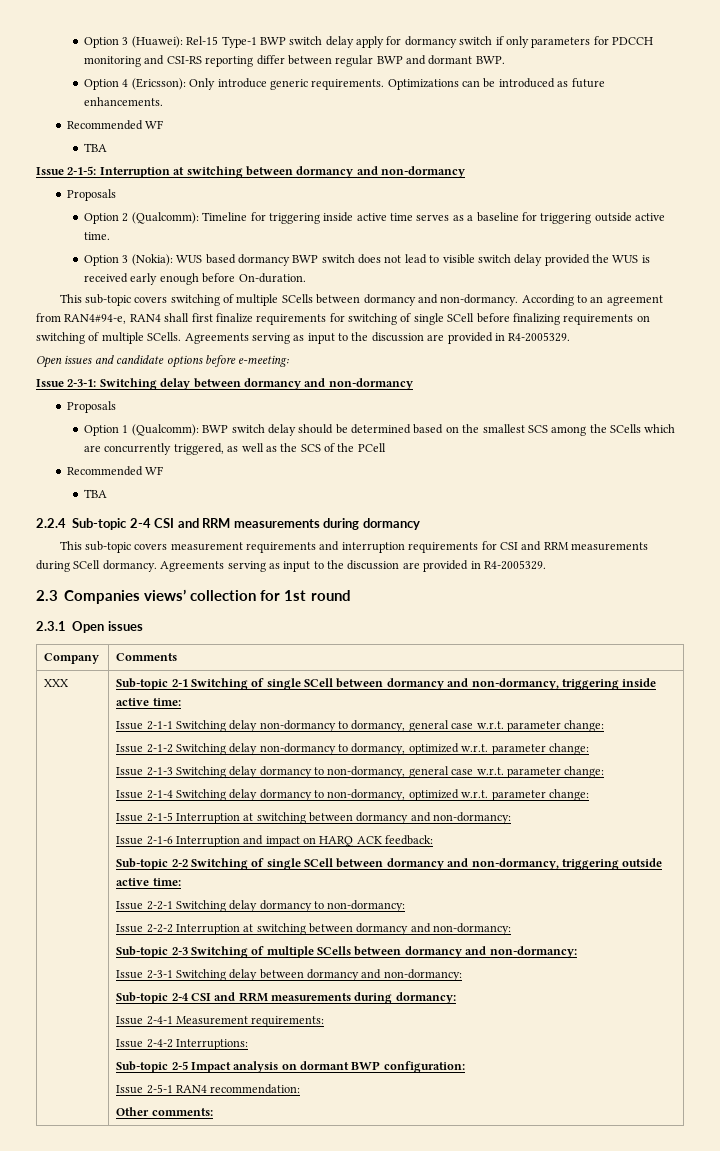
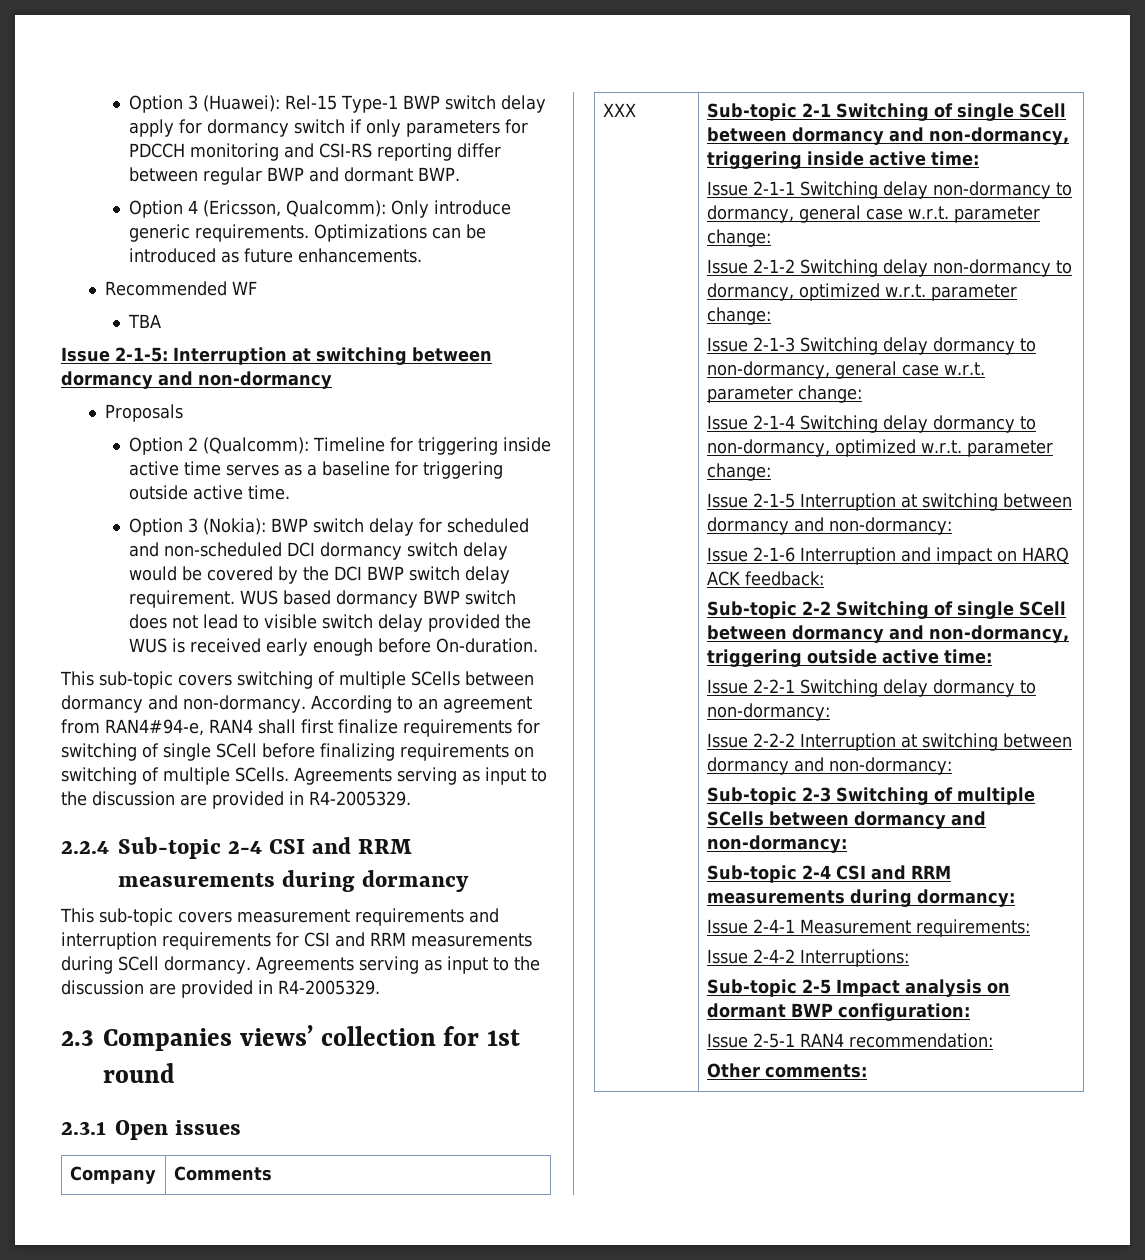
- Option 4 (Ericsson): Only introduce generic requirements.
+ Option 4 (Ericsson, Qualcomm): Only introduce generic requirements.
- Option 3 (Nokia): WUS based dormancy BWP switch does not lead to visible switch delay provided the WUS is received early enough before On-duration.
+ Option 3 (Nokia): BWP switch delay for scheduled and non-scheduled DCI dormancy switch delay would be covered by the DCI BWP switch delay requirement. WUS based dormancy BWP switch does not lead to visible switch delay provided the WUS is received early enough before On-duration.
- Open issues and candidate options before e-meeting:
- Issue 2-3-1: Switching delay between dormancy and non-dormancy
- Proposals
- Option 1 (Qualcomm): BWP switch delay should be determined based on the smallest SCS among the SCells which are concurrently triggered, as well as the SCS of the PCell
- Recommended WF
- TBA
- Issue 2-3-1 Switching delay between dormancy and non-dormancy:

